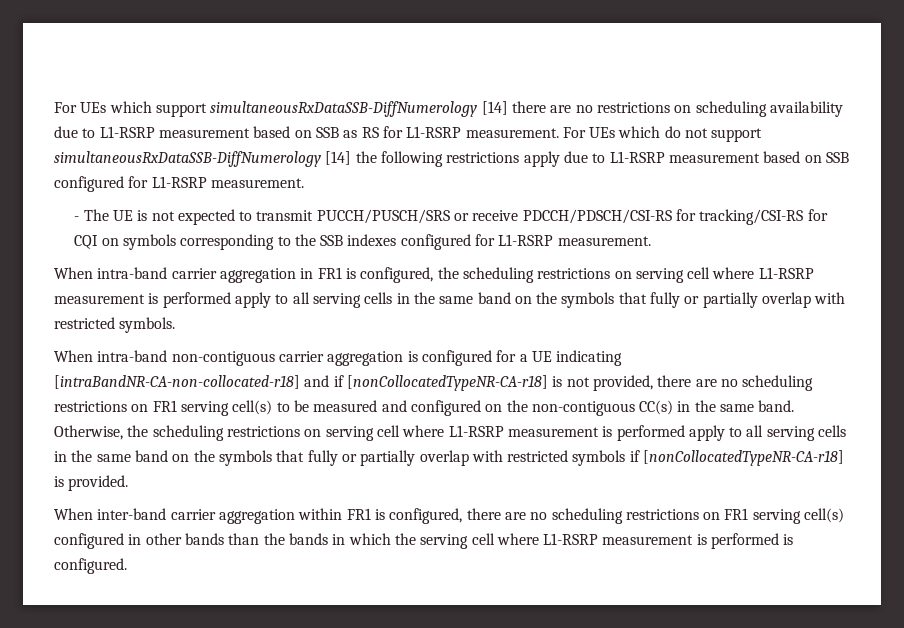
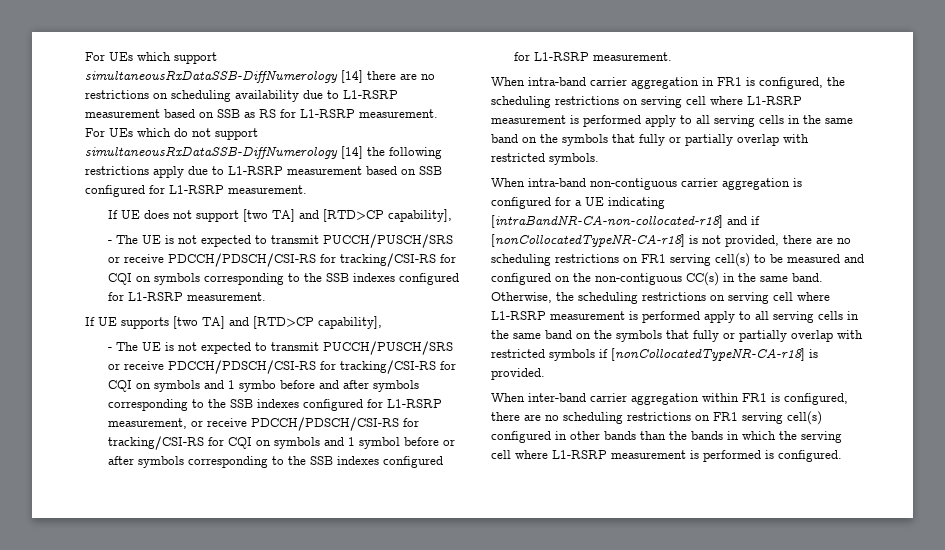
+ If UE does not support [two TA] and [RTD>CP capability],
+ If UE supports [two TA] and [RTD>CP capability],
+ - The UE is not expected to transmit PUCCH/PUSCH/SRS or receive PDCCH/PDSCH/CSI-RS for tracking/CSI-RS for CQI on symbols and 1 symbo before and after symbols corresponding to the SSB indexes configured for L1-RSRP measurement, or receive PDCCH/PDSCH/CSI-RS for tracking/CSI-RS for CQI on symbols and 1 symbol before or after symbols corresponding to the SSB indexes configured for L1-RSRP measurement.

